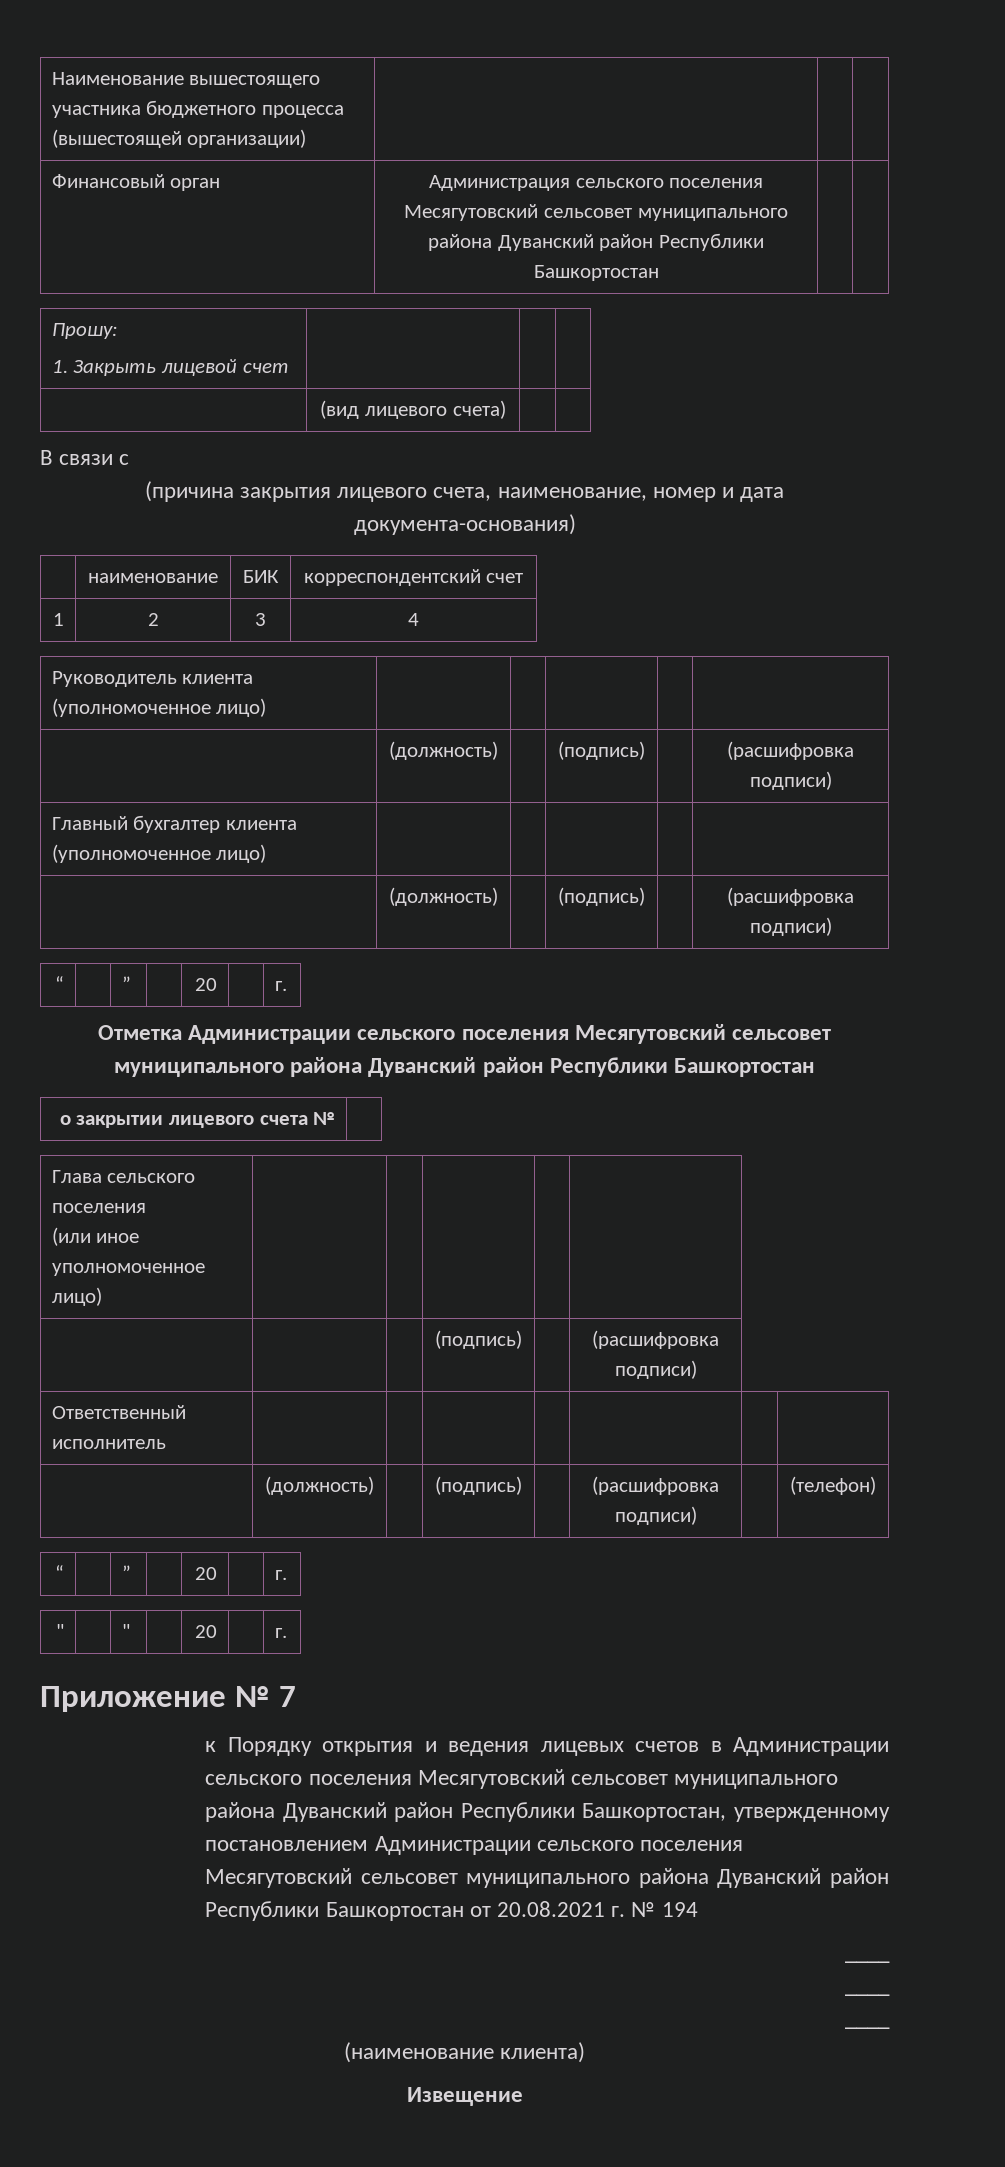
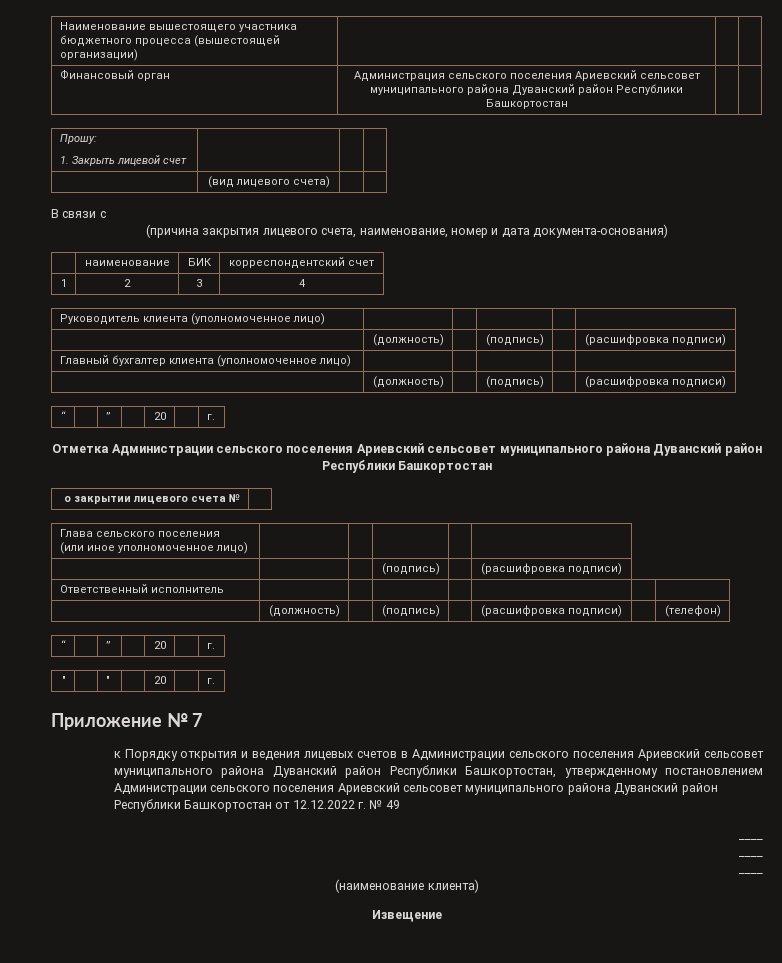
- Финансовый орган | Администрация сельского поселения Месягутовский сельсовет муниципального района Дуванский район Республики Башкортостан | |
+ Финансовый орган | Администрация сельского поселения Ариевский сельсовет муниципального района Дуванский район Республики Башкортостан | |
- Отметка Администрации сельского поселения Месягутовский сельсовет муниципального района Дуванский район Республики Башкортостан
+ Отметка Администрации сельского поселения Ариевский сельсовет муниципального района Дуванский район Республики Башкортостан
- к Порядку открытия и ведения лицевых счетов в Администрации сельского поселения Месягутовский сельсовет муниципального района Дуванский район Республики Башкортостан, утвержденному постановлением Администрации сельского поселения Месягутовский сельсовет муниципального района Дуванский район Республики Башкортостан от 20.08.2021 г. № 194
+ к Порядку открытия и ведения лицевых счетов в Администрации сельского поселения Ариевский сельсовет муниципального района Дуванский район Республики Башкортостан, утвержденному постановлением Администрации сельского поселения Ариевский сельсовет муниципального района Дуванский район Республики Башкортостан от 12.12.2022 г. № 49

